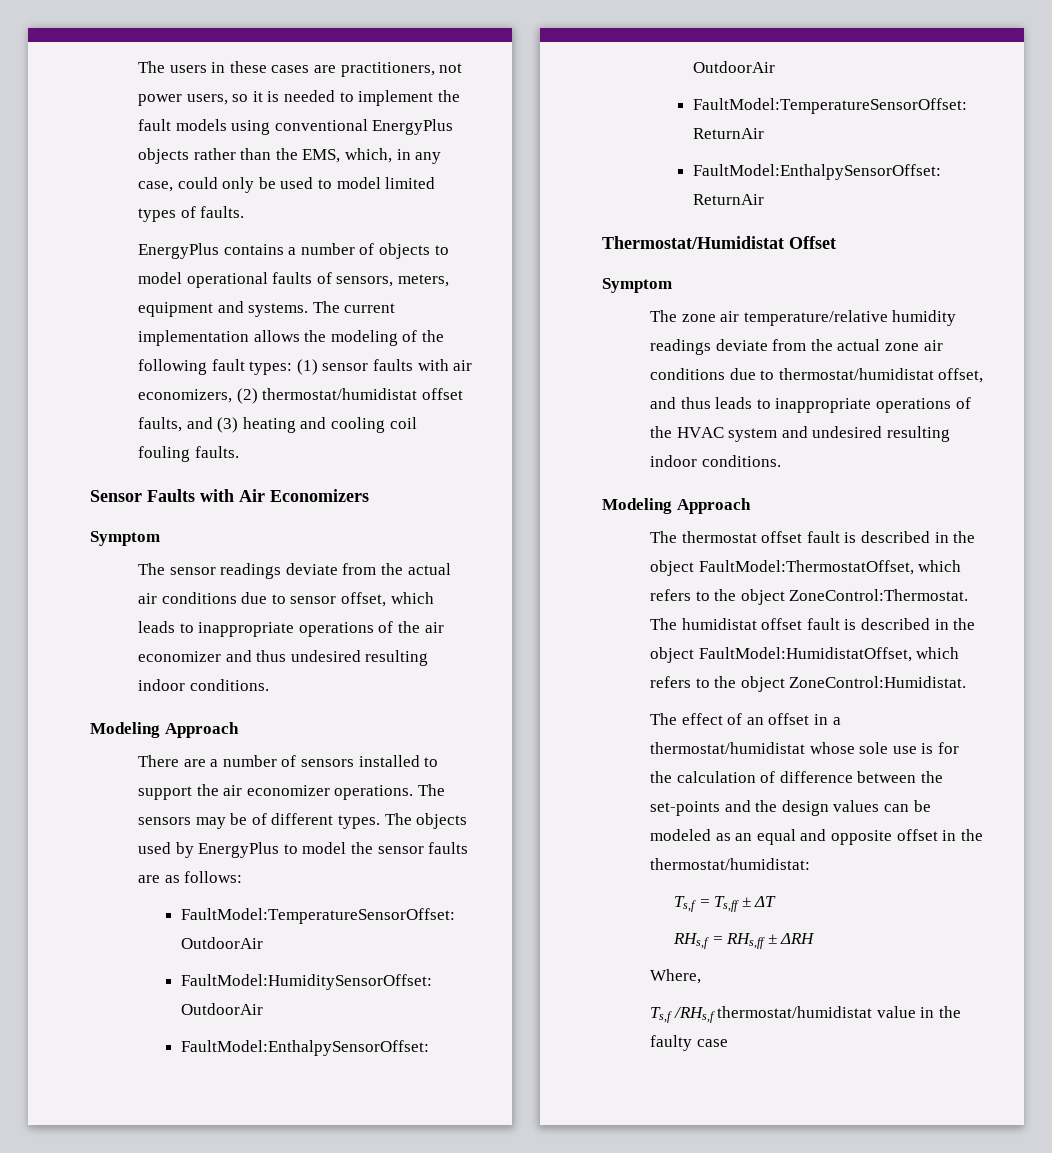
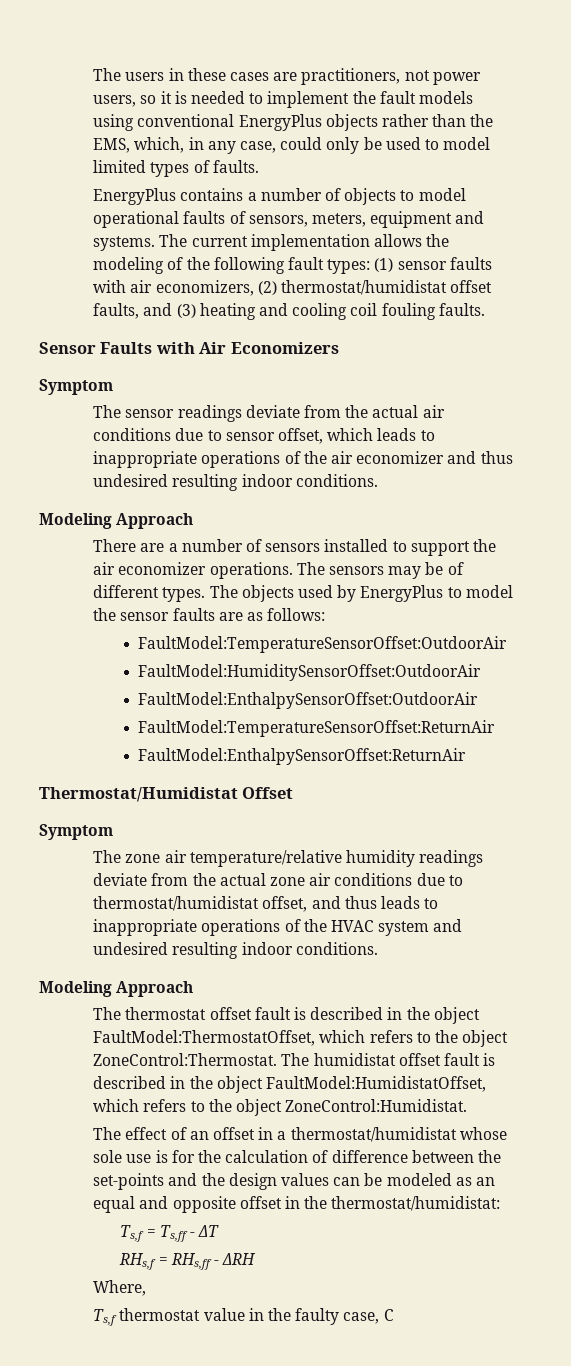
- Ts,f = Ts,ff ± ΔT
+ Ts,f = Ts,ff - ΔT
- RHs,f = RHs,ff ± ΔRH
+ RHs,f = RHs,ff - ΔRH
- Ts,f /RHs,f thermostat/humidistat value in the faulty case
+ Ts,f thermostat value in the faulty case, C

